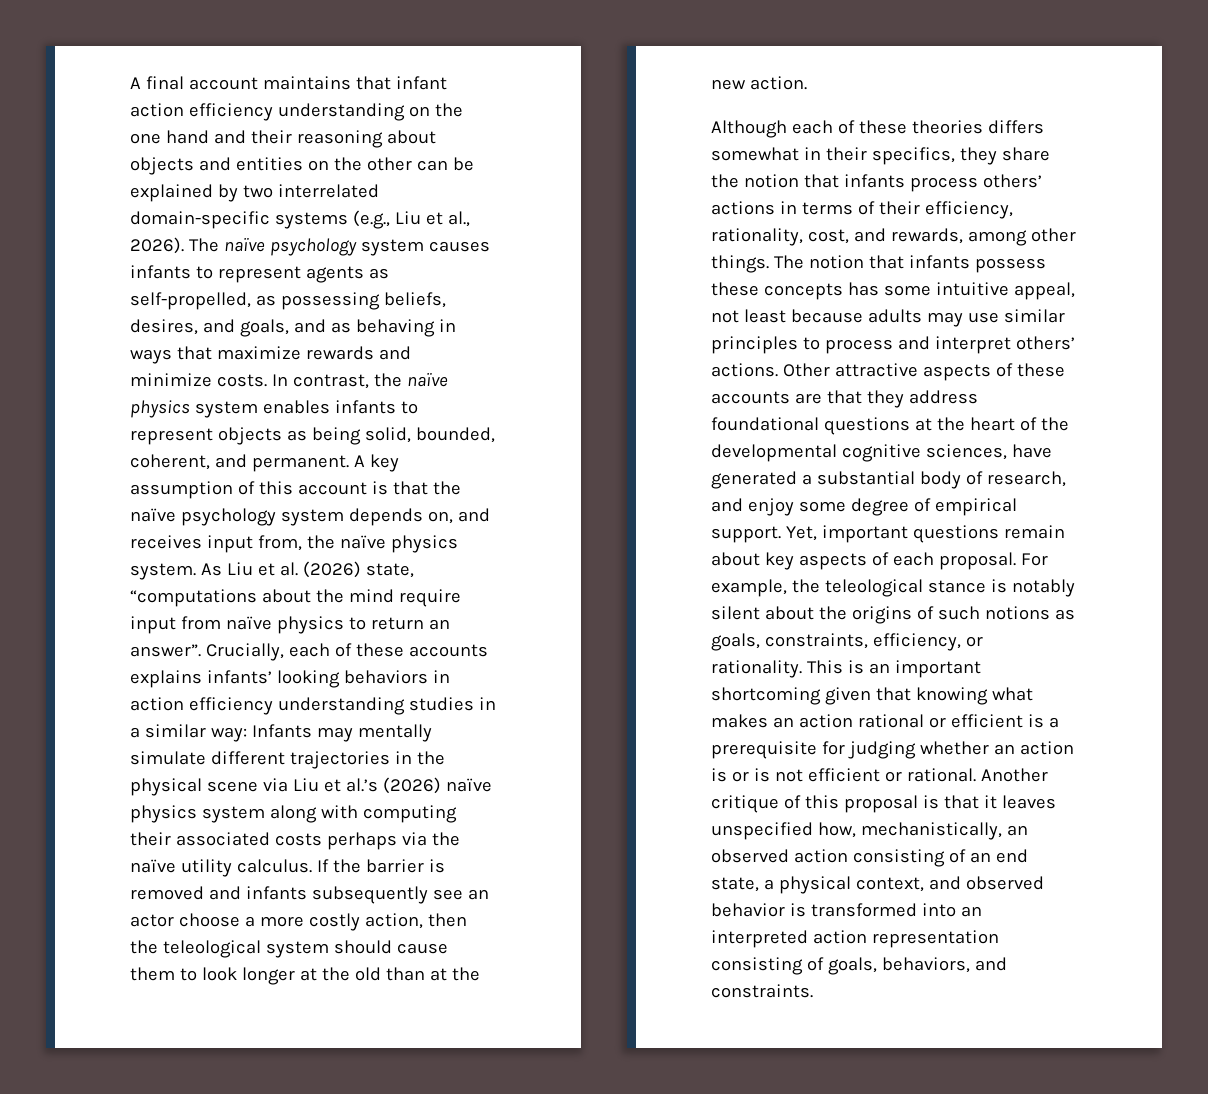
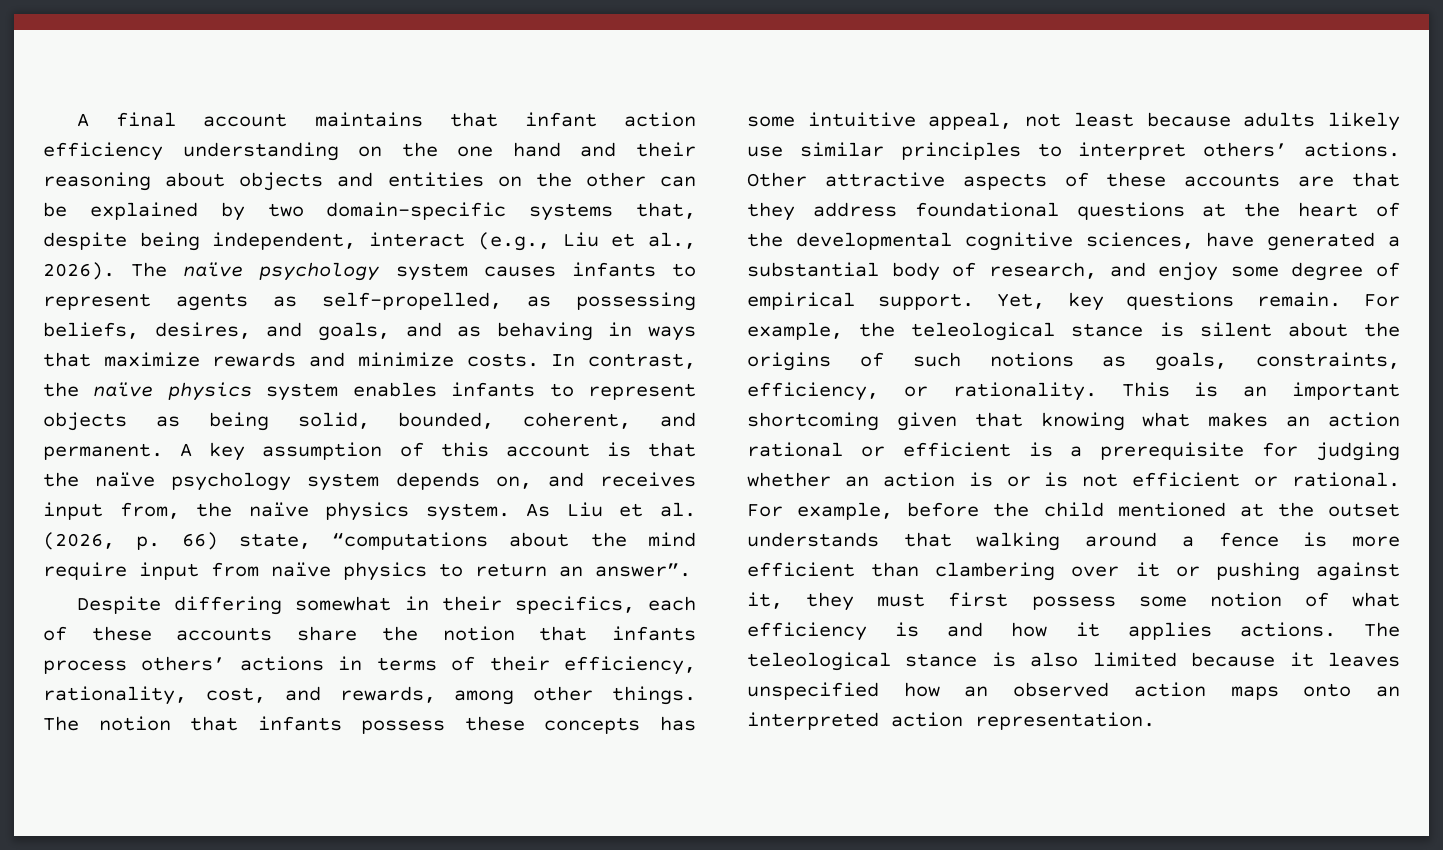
- A final account maintains that infant action efficiency understanding on the one hand and their reasoning about objects and entities on the other can be explained by two interrelated domain-specific systems (e.g., Liu et al., 2026).
+ A final account maintains that infant action efficiency understanding on the one hand and their reasoning about objects and entities on the other can be explained by two domain-specific systems that, despite being independent, interact (e.g., Liu et al., 2026).
- As Liu et al. (2026) state, “computations about the mind require input from naïve physics to return an answer”. Crucially, each of these accounts explains infants’ looking behaviors in action efficiency understanding studies in a similar way: Infants may mentally simulate different trajectories in the physical scene via Liu et al.’s (2026) naïve physics system along with computing their associated costs perhaps via the naïve utility calculus. If the barrier is removed and infants subsequently see an actor choose a more costly action, then the teleological system should cause them to look longer at the old than at the new action.
- Although each of these theories differs somewhat in their specifics, they share the notion that infants process others’ actions in terms of their efficiency, rationality, cost, and rewards, among other things.
+ As Liu et al. (2026, p. 66) state, “computations about the mind require input from naïve physics to return an answer”.
+ Despite differing somewhat in their specifics, each of these accounts share the notion that infants process others’ actions in terms of their efficiency, rationality, cost, and rewards, among other things.
- The notion that infants possess these concepts has some intuitive appeal, not least because adults may use similar principles to process and interpret others’ actions.
+ The notion that infants possess these concepts has some intuitive appeal, not least because adults likely use similar principles to interpret others’ actions.
- Yet, important questions remain about key aspects of each proposal.
+ Yet, key questions remain.
- For example, the teleological stance is notably silent about the origins of such notions as goals, constraints, efficiency, or rationality.
+ For example, the teleological stance is silent about the origins of such notions as goals, constraints, efficiency, or rationality.
- Another critique of this proposal is that it leaves unspecified how, mechanistically, an observed action consisting of an end state, a physical context, and observed behavior is transformed into an interpreted action representation consisting of goals, behaviors, and constraints.
+ For example, before the child mentioned at the outset understands that walking around a fence is more efficient than clambering over it or pushing against it, they must first possess some notion of what efficiency is and how it applies actions. The teleological stance is also limited because it leaves unspecified how an observed action maps onto an interpreted action representation.

